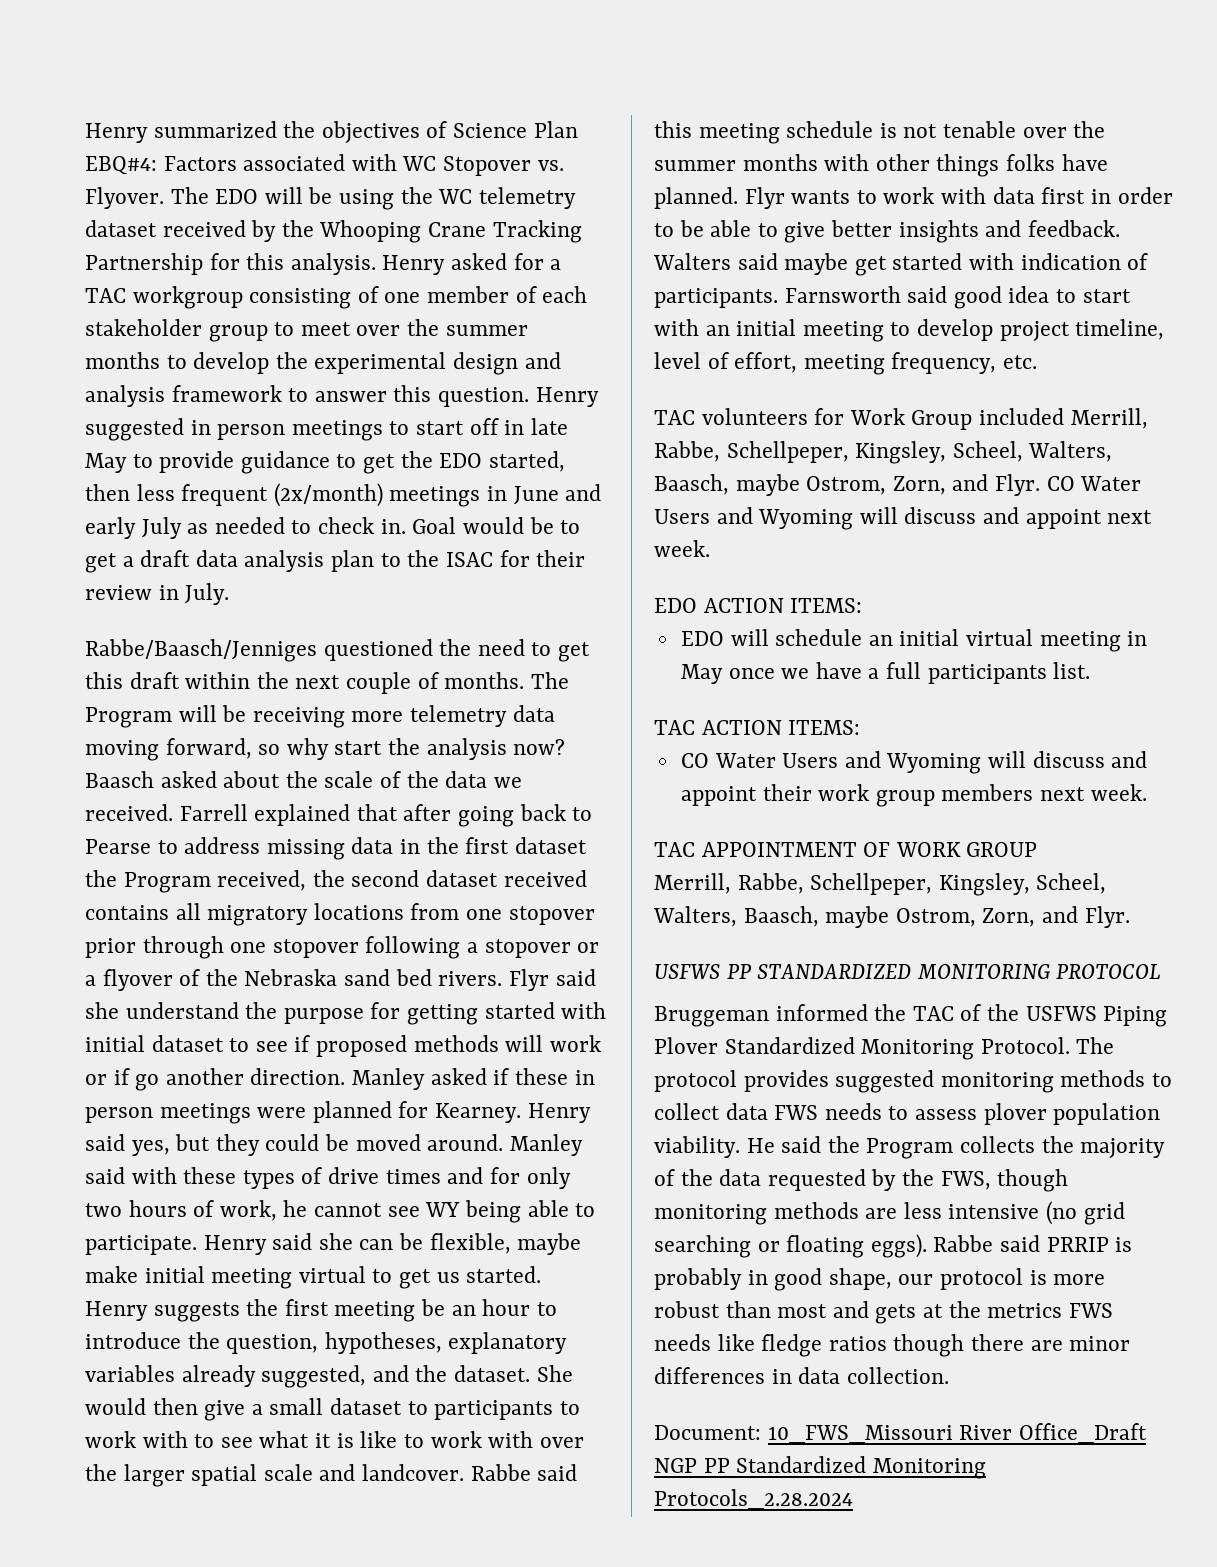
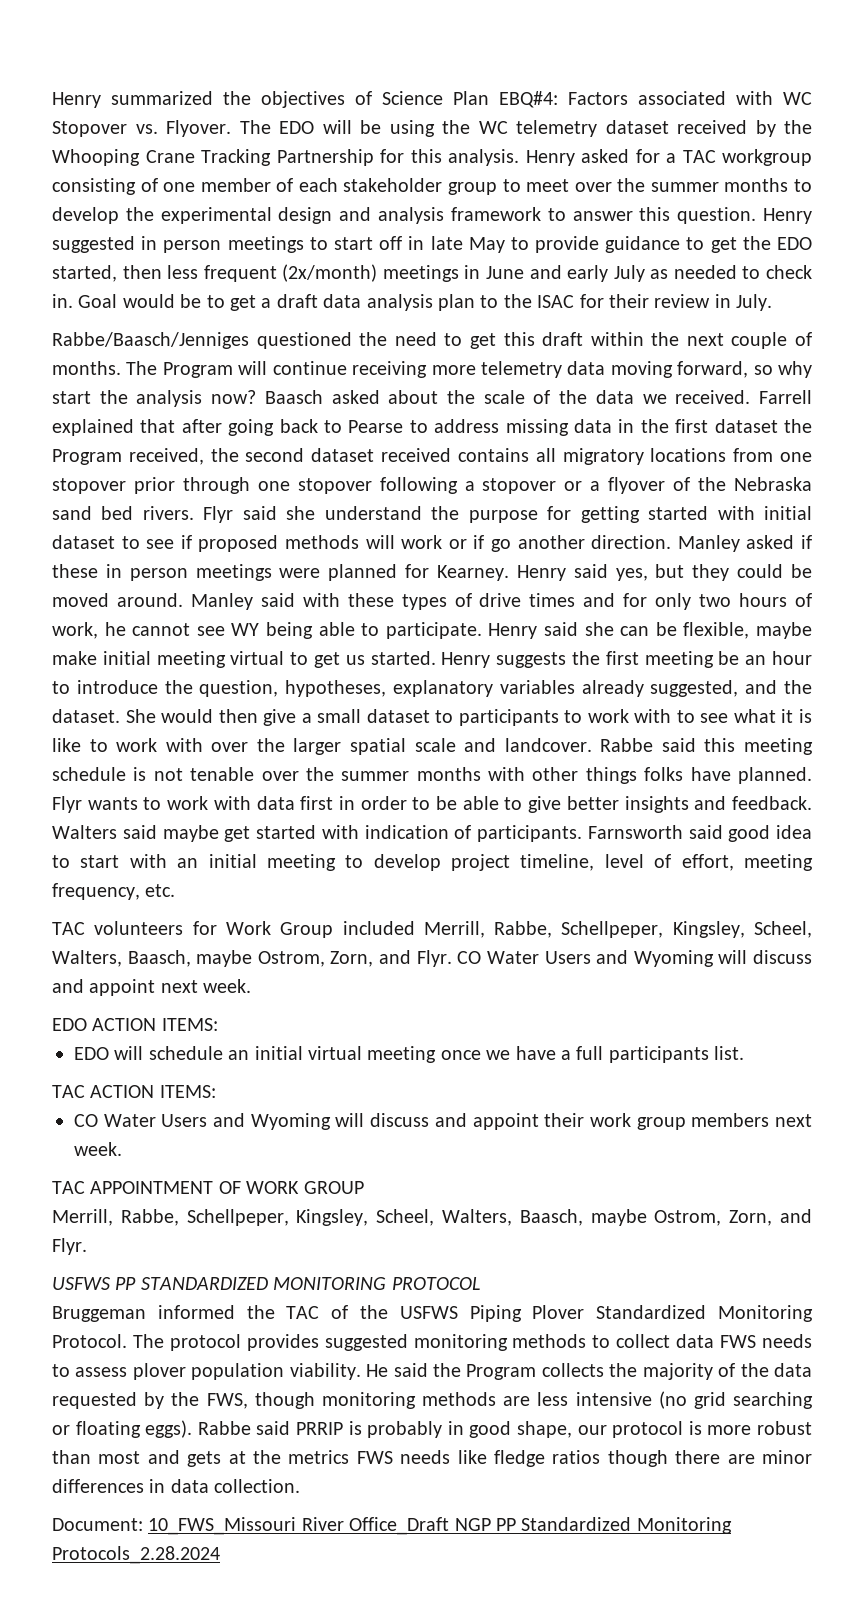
- The Program will be receiving more telemetry data moving forward, so why start the analysis now?
+ The Program will continue receiving more telemetry data moving forward, so why start the analysis now?
- EDO will schedule an initial virtual meeting in May once we have a full participants list.
+ EDO will schedule an initial virtual meeting once we have a full participants list.

